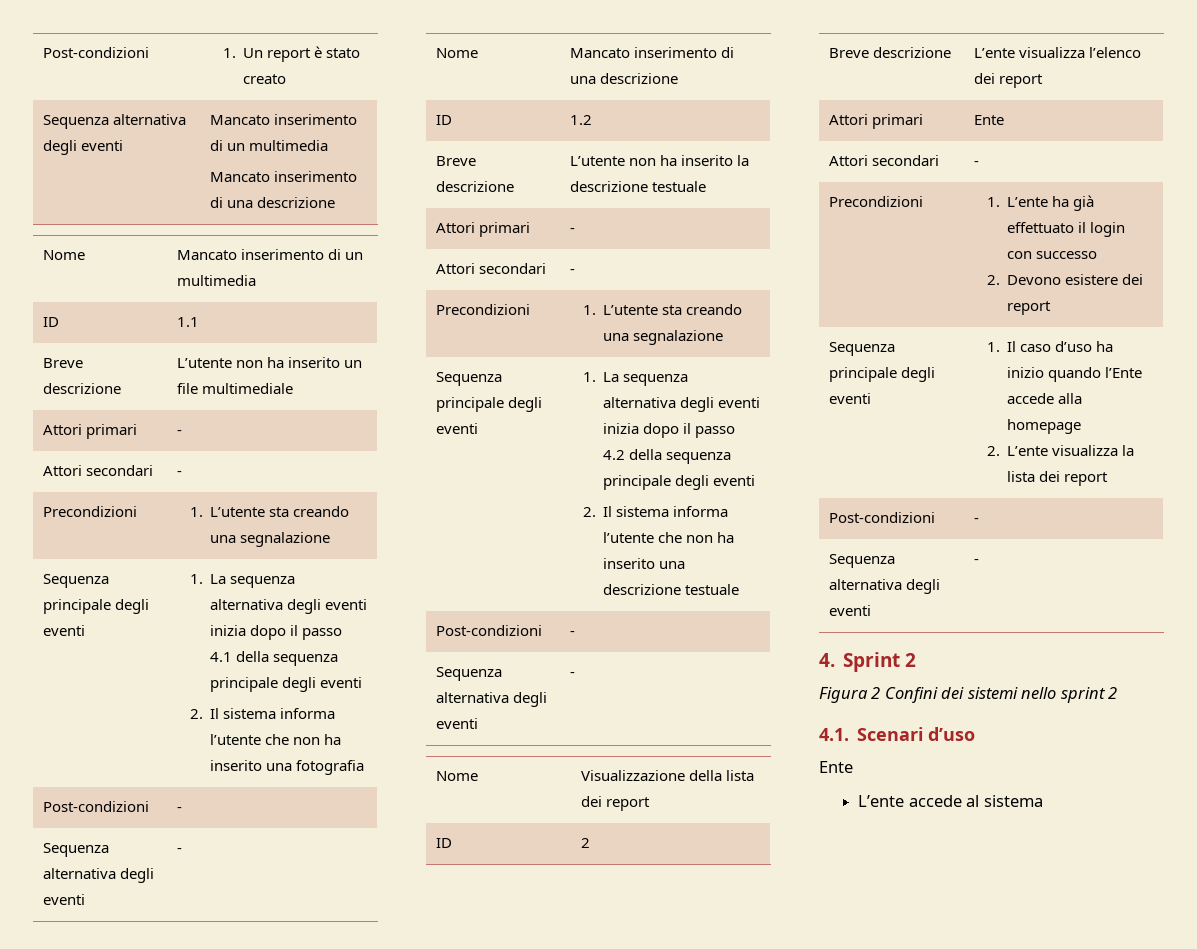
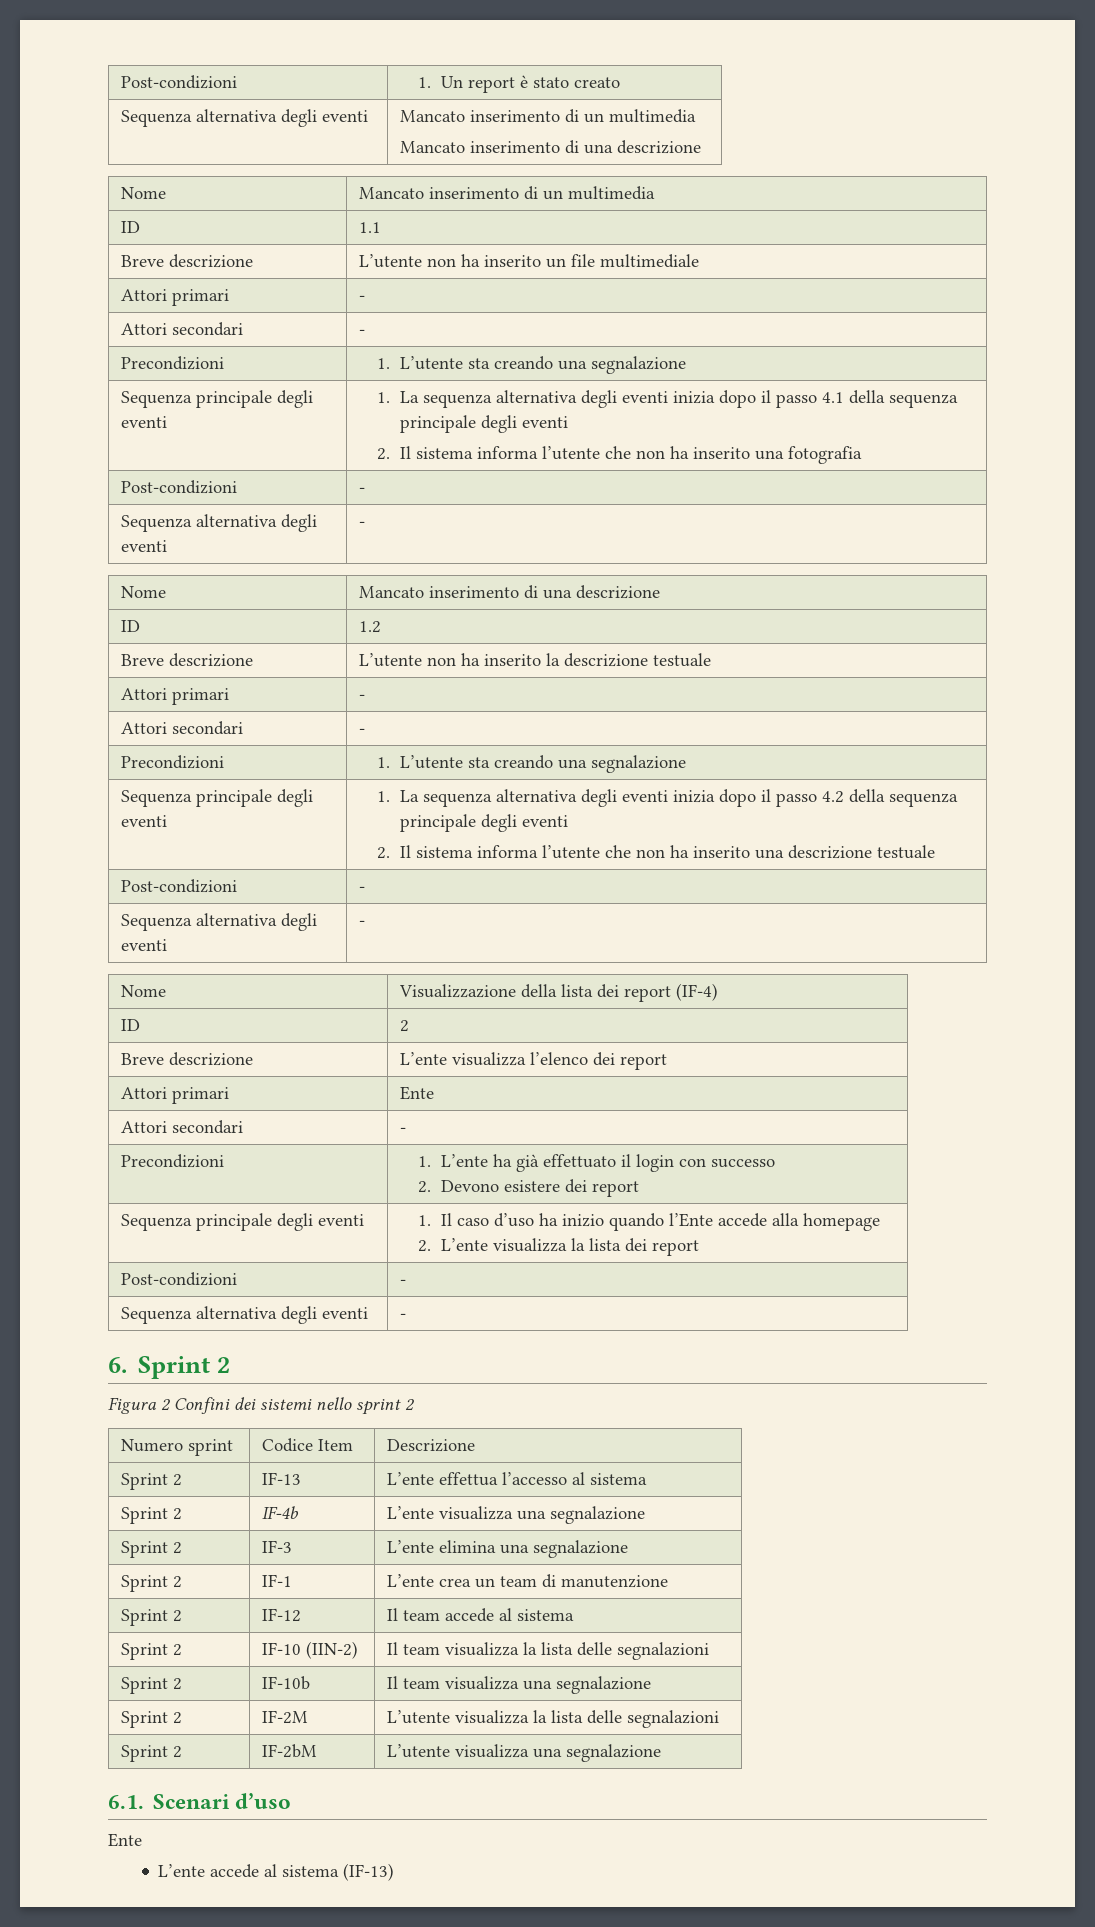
- Nome | Visualizzazione della lista dei report
+ Nome | Visualizzazione della lista dei report (IF-4)
- 4. Sprint 2
+ 6. Sprint 2
- 4.1. Scenari d’uso
+ Numero sprint | Codice Item | Descrizione
+ Sprint 2 | IF-13 | L’ente effettua l’accesso al sistema
+ Sprint 2 | IF-4b | L’ente visualizza una segnalazione
+ Sprint 2 | IF-3 | L’ente elimina una segnalazione
+ Sprint 2 | IF-1 | L’ente crea un team di manutenzione
+ Sprint 2 | IF-12 | Il team accede al sistema
+ Sprint 2 | IF-10 (IIN-2) | Il team visualizza la lista delle segnalazioni
+ Sprint 2 | IF-10b | Il team visualizza una segnalazione
+ Sprint 2 | IF-2M | L’utente visualizza la lista delle segnalazioni
+ Sprint 2 | IF-2bM | L’utente visualizza una segnalazione
+ 6.1. Scenari d’uso
- L’ente accede al sistema
+ L’ente accede al sistema (IF-13)

